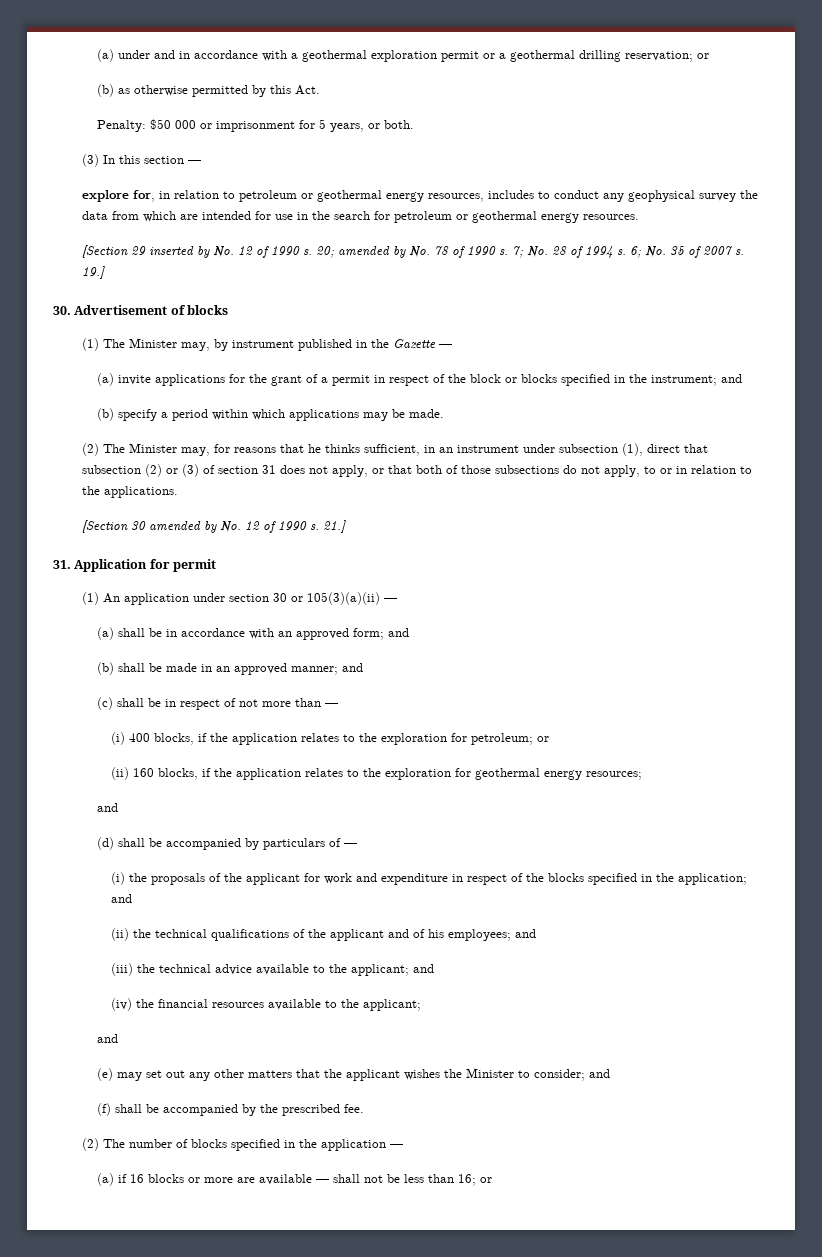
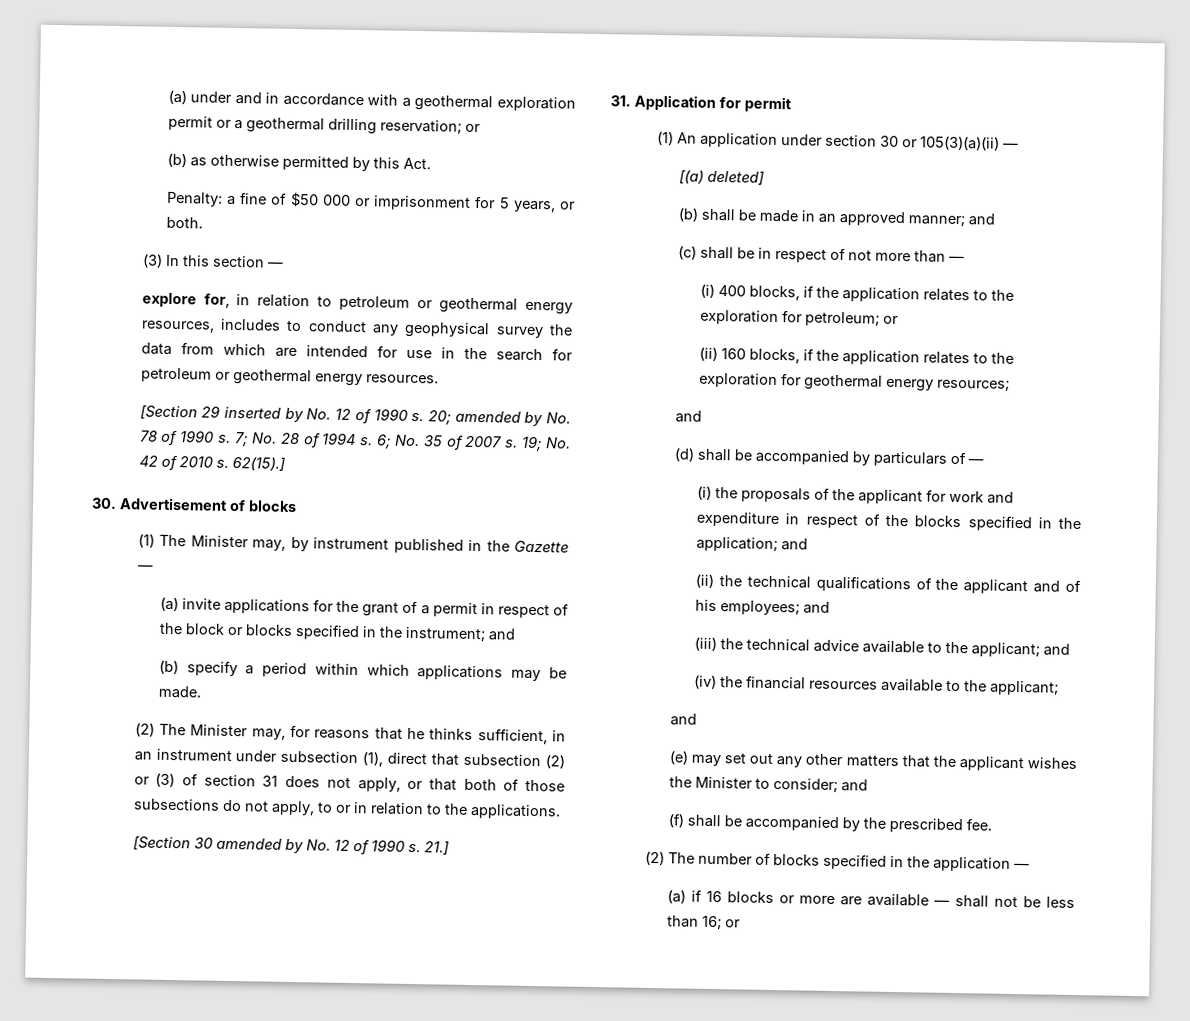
- Penalty: $50 000 or imprisonment for 5 years, or both.
+ Penalty: a fine of $50 000 or imprisonment for 5 years, or both.
- 19.]
+ 19; No. 42 of 2010 s. 62(15).]
- (a) shall be in accordance with an approved form; and
+ [(a) deleted]

